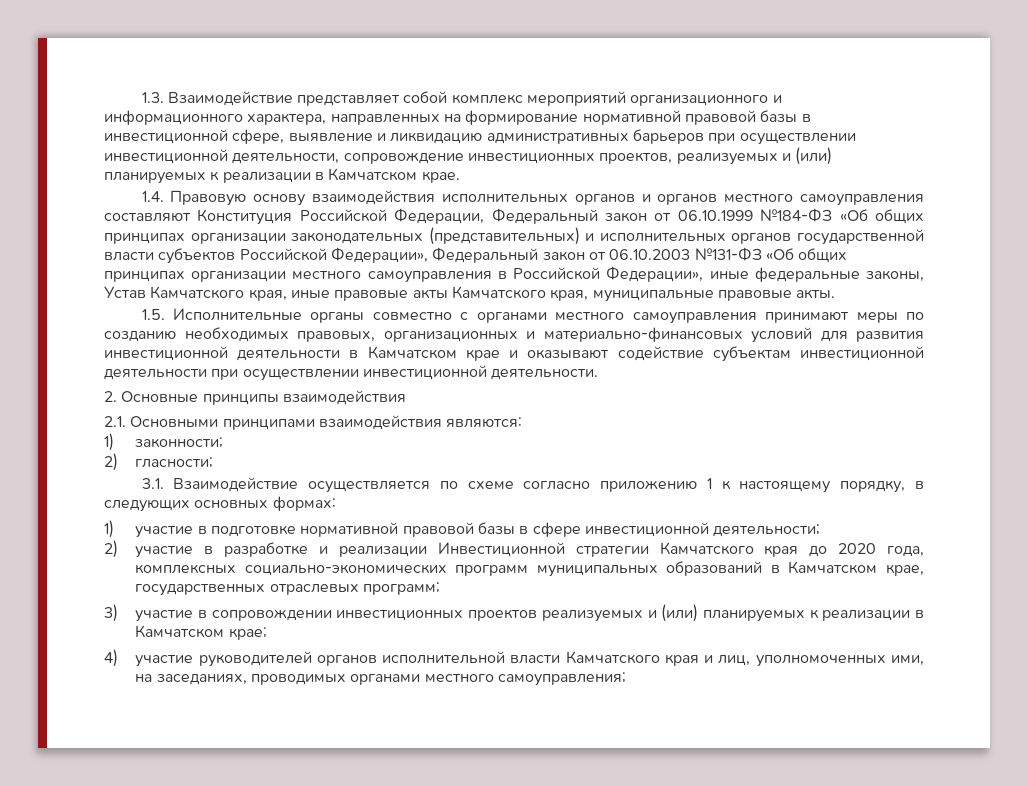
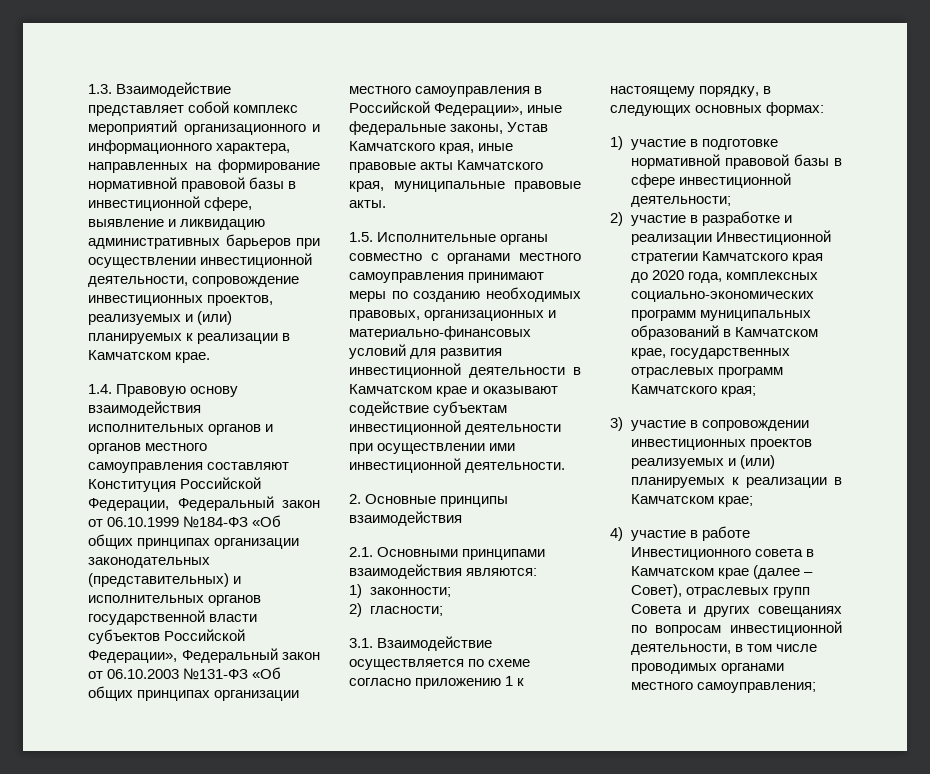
- 1.5. Исполнительные органы совместно с органами местного самоуправления принимают меры по созданию необходимых правовых, организационных и материально-финансовых условий для развития инвестиционной деятельности в Камчатском крае и оказывают содействие субъектам инвестиционной деятельности при осуществлении инвестиционной деятельности.
+ 1.5. Исполнительные органы совместно с органами местного самоуправления принимают меры по созданию необходимых правовых, организационных и материально-финансовых условий для развития инвестиционной деятельности в Камчатском крае и оказывают содействие субъектам инвестиционной деятельности при осуществлении ими инвестиционной деятельности.
- 2) участие в разработке и реализации Инвестиционной стратегии Камчатского края до 2020 года, комплексных социально-экономических программ муниципальных образований в Камчатском крае, государственных отраслевых программ;
+ 2) участие в разработке и реализации Инвестиционной стратегии Камчатского края до 2020 года, комплексных социально-экономических программ муниципальных образований в Камчатском крае, государственных отраслевых программ Камчатского края;
- 4) участие руководителей органов исполнительной власти Камчатского края и лиц, уполномоченных ими, на заседаниях, проводимых органами местного самоуправления;
+ 4) участие в работе Инвестиционного совета в Камчатском крае (далее – Совет), отраслевых групп Совета и других совещаниях по вопросам инвестиционной деятельности, в том числе проводимых органами местного самоуправления;

